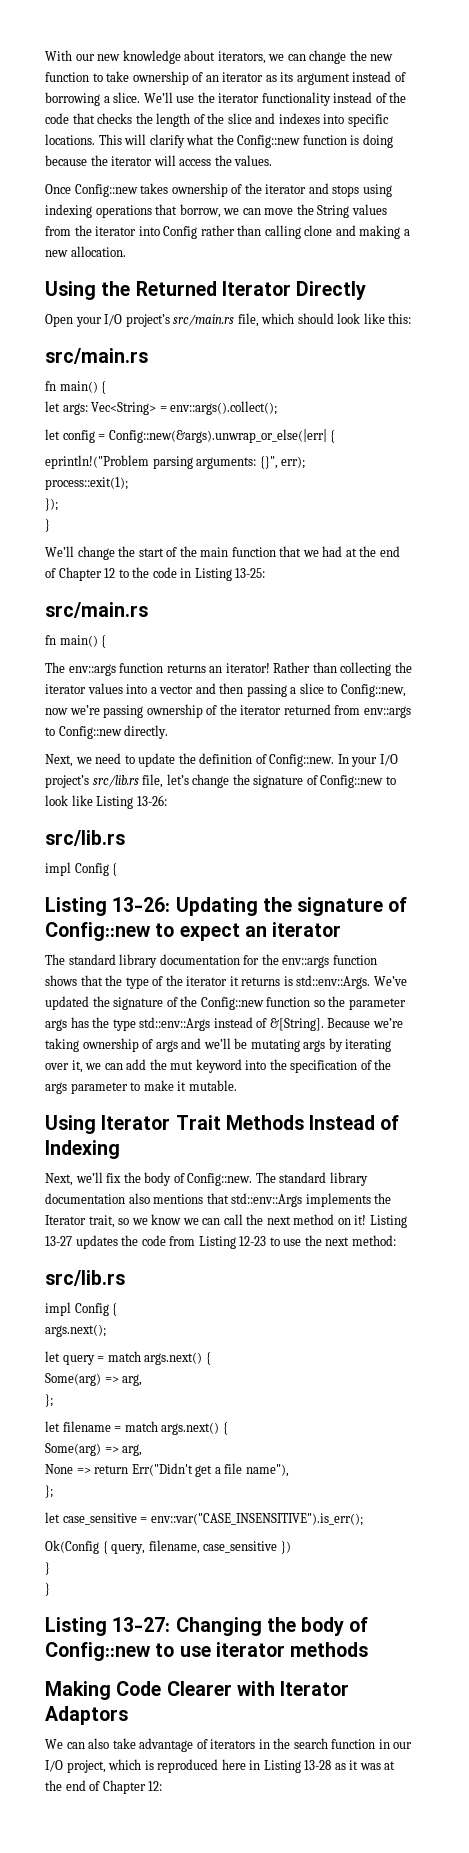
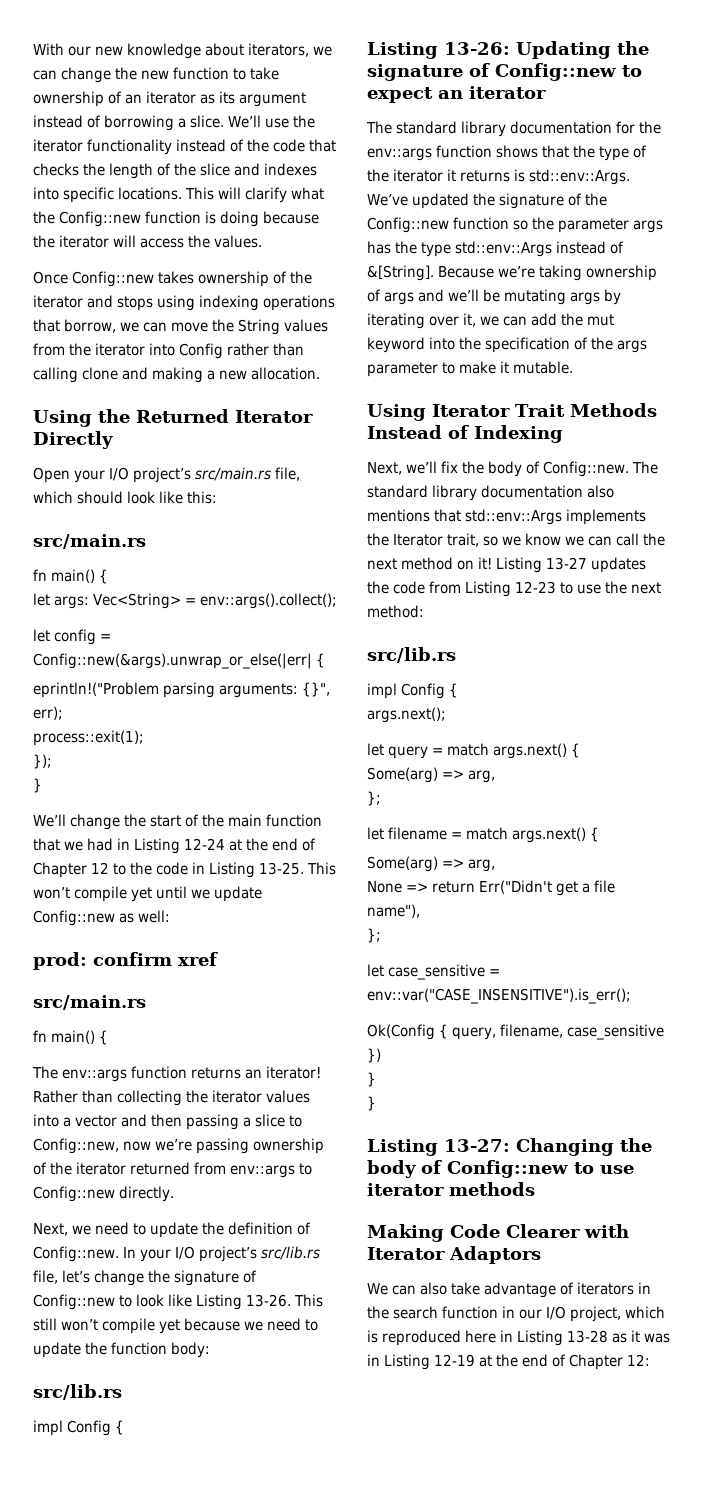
- We’ll change the start of the main function that we had at the end of Chapter 12 to the code in Listing 13-25:
+ We’ll change the start of the main function that we had in Listing 12-24 at the end of Chapter 12 to the code in Listing 13-25. This won’t compile yet until we update Config::new as well:
+ prod: confirm xref
- In your I/O project’s src/lib.rs file, let’s change the signature of Config::new to look like Listing 13-26:
+ In your I/O project’s src/lib.rs file, let’s change the signature of Config::new to look like Listing 13-26. This still won’t compile yet because we need to update the function body:
- We can also take advantage of iterators in the search function in our I/O project, which is reproduced here in Listing 13-28 as it was at the end of Chapter 12:
+ We can also take advantage of iterators in the search function in our I/O project, which is reproduced here in Listing 13-28 as it was in Listing 12-19 at the end of Chapter 12:

